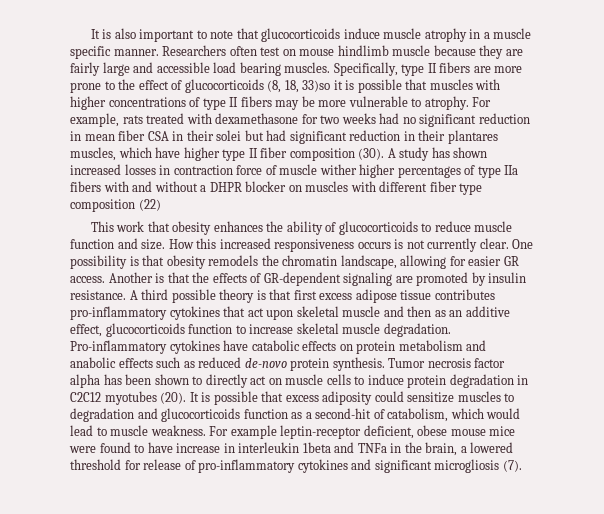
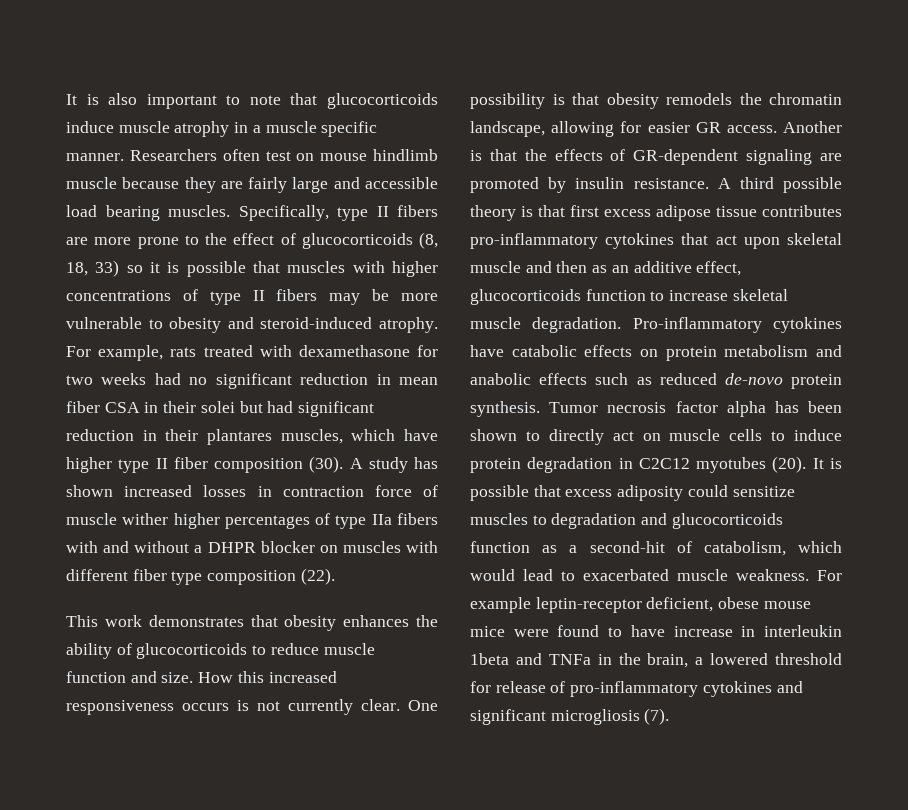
- Specifically, type II fibers are more prone to the effect of glucocorticoids (8, 18, 33)so it is possible that muscles with higher concentrations of type II fibers may be more vulnerable to atrophy.
+ Specifically, type II fibers are more prone to the effect of glucocorticoids (8, 18, 33) so it is possible that muscles with higher concentrations of type II fibers may be more vulnerable to obesity and steroid-induced atrophy.
- A study has shown increased losses in contraction force of muscle wither higher percentages of type IIa fibers with and without a DHPR blocker on muscles with different fiber type composition (22)
+ A study has shown increased losses in contraction force of muscle wither higher percentages of type IIa fibers with and without a DHPR blocker on muscles with different fiber type composition (22).
- This work that obesity enhances the ability of glucocorticoids to reduce muscle function and size.
+ This work demonstrates that obesity enhances the ability of glucocorticoids to reduce muscle function and size.
- It is possible that excess adiposity could sensitize muscles to degradation and glucocorticoids function as a second-hit of catabolism, which would lead to muscle weakness.
+ It is possible that excess adiposity could sensitize muscles to degradation and glucocorticoids function as a second-hit of catabolism, which would lead to exacerbated muscle weakness.

